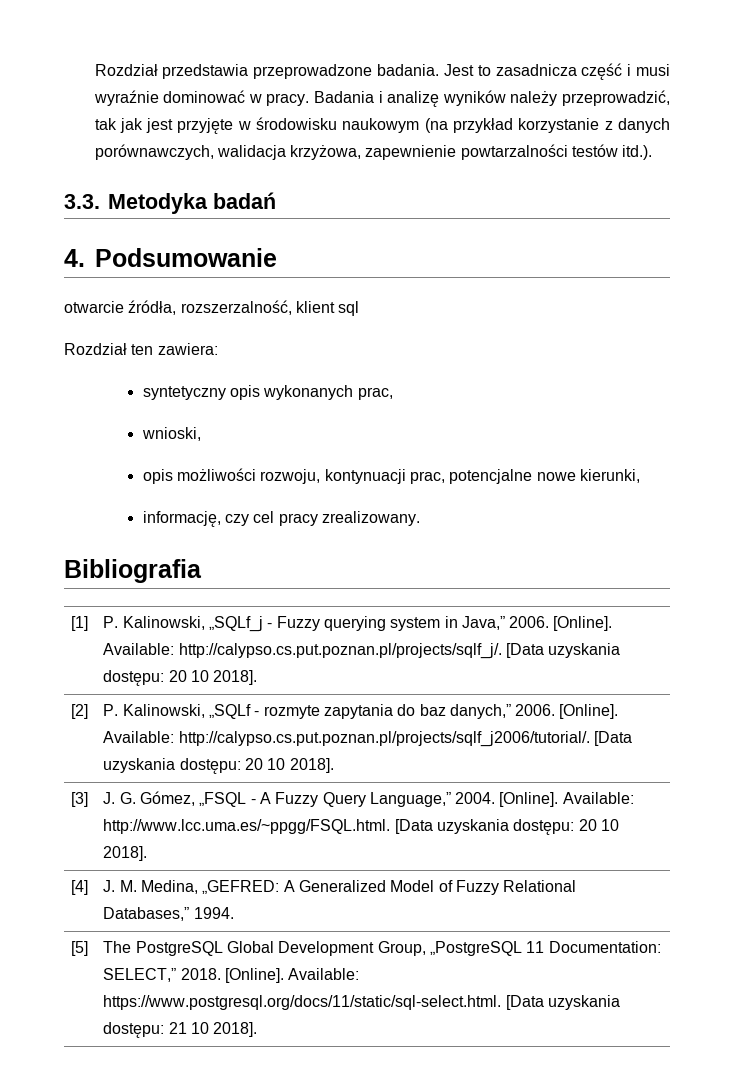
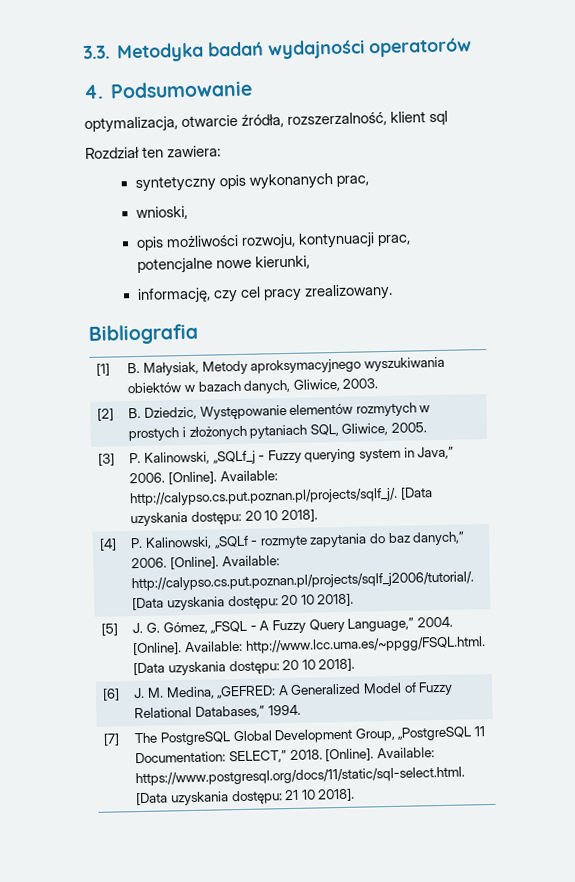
- Rozdział przedstawia przeprowadzone badania. Jest to zasadnicza część i musi wyraźnie dominować w pracy. Badania i analizę wyników należy przeprowadzić, tak jak jest przyjęte w środowisku naukowym (na przykład korzystanie z danych porównawczych, walidacja krzyżowa, zapewnienie powtarzalności testów itd.).
- 3.3. Metodyka badań
+ 3.3. Metodyka badań wydajności operatorów
- otwarcie źródła, rozszerzalność, klient sql
+ optymalizacja, otwarcie źródła, rozszerzalność, klient sql
- [1] | P. Kalinowski, „SQLf_j - Fuzzy querying system in Java,” 2006. [Online]. Available: http://calypso.cs.put.poznan.pl/projects/sqlf_j/. [Data uzyskania dostępu: 20 10 2018].
+ [1] | B. Małysiak, Metody aproksymacyjnego wyszukiwania obiektów w bazach danych, Gliwice, 2003.
+ [2] | B. Dziedzic, Występowanie elementów rozmytych w prostych i złożonych pytaniach SQL, Gliwice, 2005.
+ [3] | P. Kalinowski, „SQLf_j - Fuzzy querying system in Java,” 2006. [Online]. Available: http://calypso.cs.put.poznan.pl/projects/sqlf_j/. [Data uzyskania dostępu: 20 10 2018].
- [2] | P. Kalinowski, „SQLf - rozmyte zapytania do baz danych,” 2006. [Online]. Available: http://calypso.cs.put.poznan.pl/projects/sqlf_j2006/tutorial/. [Data uzyskania dostępu: 20 10 2018].
+ [4] | P. Kalinowski, „SQLf - rozmyte zapytania do baz danych,” 2006. [Online]. Available: http://calypso.cs.put.poznan.pl/projects/sqlf_j2006/tutorial/. [Data uzyskania dostępu: 20 10 2018].
- [3] | J. G. Gómez, „FSQL - A Fuzzy Query Language,” 2004. [Online]. Available: http://www.lcc.uma.es/~ppgg/FSQL.html. [Data uzyskania dostępu: 20 10 2018].
+ [5] | J. G. Gómez, „FSQL - A Fuzzy Query Language,” 2004. [Online]. Available: http://www.lcc.uma.es/~ppgg/FSQL.html. [Data uzyskania dostępu: 20 10 2018].
- [4] | J. M. Medina, „GEFRED: A Generalized Model of Fuzzy Relational Databases,” 1994.
+ [6] | J. M. Medina, „GEFRED: A Generalized Model of Fuzzy Relational Databases,” 1994.
- [5] | The PostgreSQL Global Development Group, „PostgreSQL 11 Documentation: SELECT,” 2018. [Online]. Available: https://www.postgresql.org/docs/11/static/sql-select.html. [Data uzyskania dostępu: 21 10 2018].
+ [7] | The PostgreSQL Global Development Group, „PostgreSQL 11 Documentation: SELECT,” 2018. [Online]. Available: https://www.postgresql.org/docs/11/static/sql-select.html. [Data uzyskania dostępu: 21 10 2018].

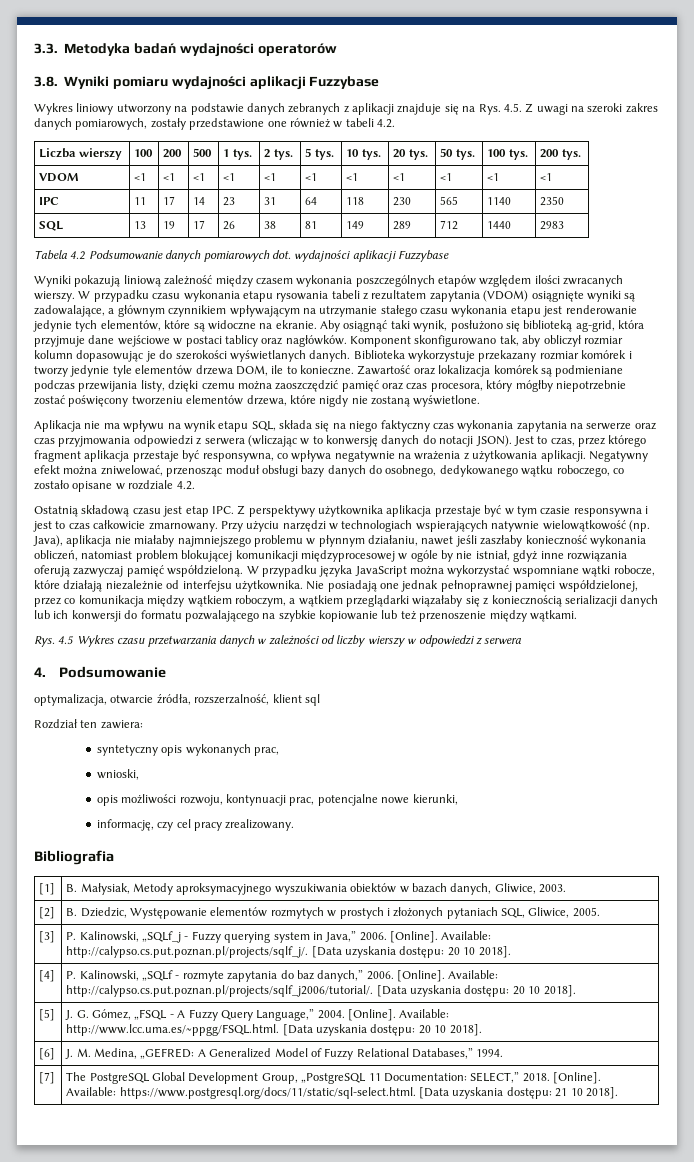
+ 3.8. Wyniki pomiaru wydajności aplikacji Fuzzybase
+ Wykres liniowy utworzony na podstawie danych zebranych z aplikacji znajduje się na Rys. 4.5. Z uwagi na szeroki zakres danych pomiarowych, zostały przedstawione one również w tabeli 4.2.
+ Liczba wierszy | 100 | 200 | 500 | 1 tys. | 2 tys. | 5 tys. | 10 tys. | 20 tys. | 50 tys. | 100 tys. | 200 tys.
+ VDOM | <1 | <1 | <1 | <1 | <1 | <1 | <1 | <1 | <1 | <1 | <1
+ IPC | 11 | 17 | 14 | 23 | 31 | 64 | 118 | 230 | 565 | 1140 | 2350
+ SQL | 13 | 19 | 17 | 26 | 38 | 81 | 149 | 289 | 712 | 1440 | 2983
+ Tabela 4.2 Podsumowanie danych pomiarowych dot. wydajności aplikacji Fuzzybase
+ Wyniki pokazują liniową zależność między czasem wykonania poszczególnych etapów względem ilości zwracanych wierszy. W przypadku czasu wykonania etapu rysowania tabeli z rezultatem zapytania (VDOM) osiągnięte wyniki są zadowalające, a głównym czynnikiem wpływającym na utrzymanie stałego czasu wykonania etapu jest renderowanie jedynie tych elementów, które są widoczne na ekranie. Aby osiągnąć taki wynik, posłużono się biblioteką ag-grid, która przyjmuje dane wejściowe w postaci tablicy oraz nagłówków. Komponent skonfigurowano tak, aby obliczył rozmiar kolumn dopasowując je do szerokości wyświetlanych danych. Biblioteka wykorzystuje przekazany rozmiar komórek i tworzy jedynie tyle elementów drzewa DOM, ile to konieczne. Zawartość oraz lokalizacja komórek są podmieniane podczas przewijania listy, dzięki czemu można zaoszczędzić pamięć oraz czas procesora, który mógłby niepotrzebnie zostać poświęcony tworzeniu elementów drzewa, które nigdy nie zostaną wyświetlone.
+ Aplikacja nie ma wpływu na wynik etapu SQL, składa się na niego faktyczny czas wykonania zapytania na serwerze oraz czas przyjmowania odpowiedzi z serwera (wliczając w to konwersję danych do notacji JSON). Jest to czas, przez którego fragment aplikacja przestaje być responsywna, co wpływa negatywnie na wrażenia z użytkowania aplikacji. Negatywny efekt można zniwelować, przenosząc moduł obsługi bazy danych do osobnego, dedykowanego wątku roboczego, co zostało opisane w rozdziale 4.2.
+ Ostatnią składową czasu jest etap IPC. Z perspektywy użytkownika aplikacja przestaje być w tym czasie responsywna i jest to czas całkowicie zmarnowany. Przy użyciu narzędzi w technologiach wspierających natywnie wielowątkowość (np. Java), aplikacja nie miałaby najmniejszego problemu w płynnym działaniu, nawet jeśli zaszłaby konieczność wykonania obliczeń, natomiast problem blokującej komunikacji międzyprocesowej w ogóle by nie istniał, gdyż inne rozwiązania oferują zazwyczaj pamięć współdzieloną. W przypadku języka JavaScript można wykorzystać wspomniane wątki robocze, które działają niezależnie od interfejsu użytkownika. Nie posiadają one jednak pełnoprawnej pamięci współdzielonej, przez co komunikacja między wątkiem roboczym, a wątkiem przeglądarki wiązałaby się z koniecznością serializacji danych lub ich konwersji do formatu pozwalającego na szybkie kopiowanie lub też przenoszenie między wątkami.
+ Rys. 4.5 Wykres czasu przetwarzania danych w zależności od liczby wierszy w odpowiedzi z serwera

